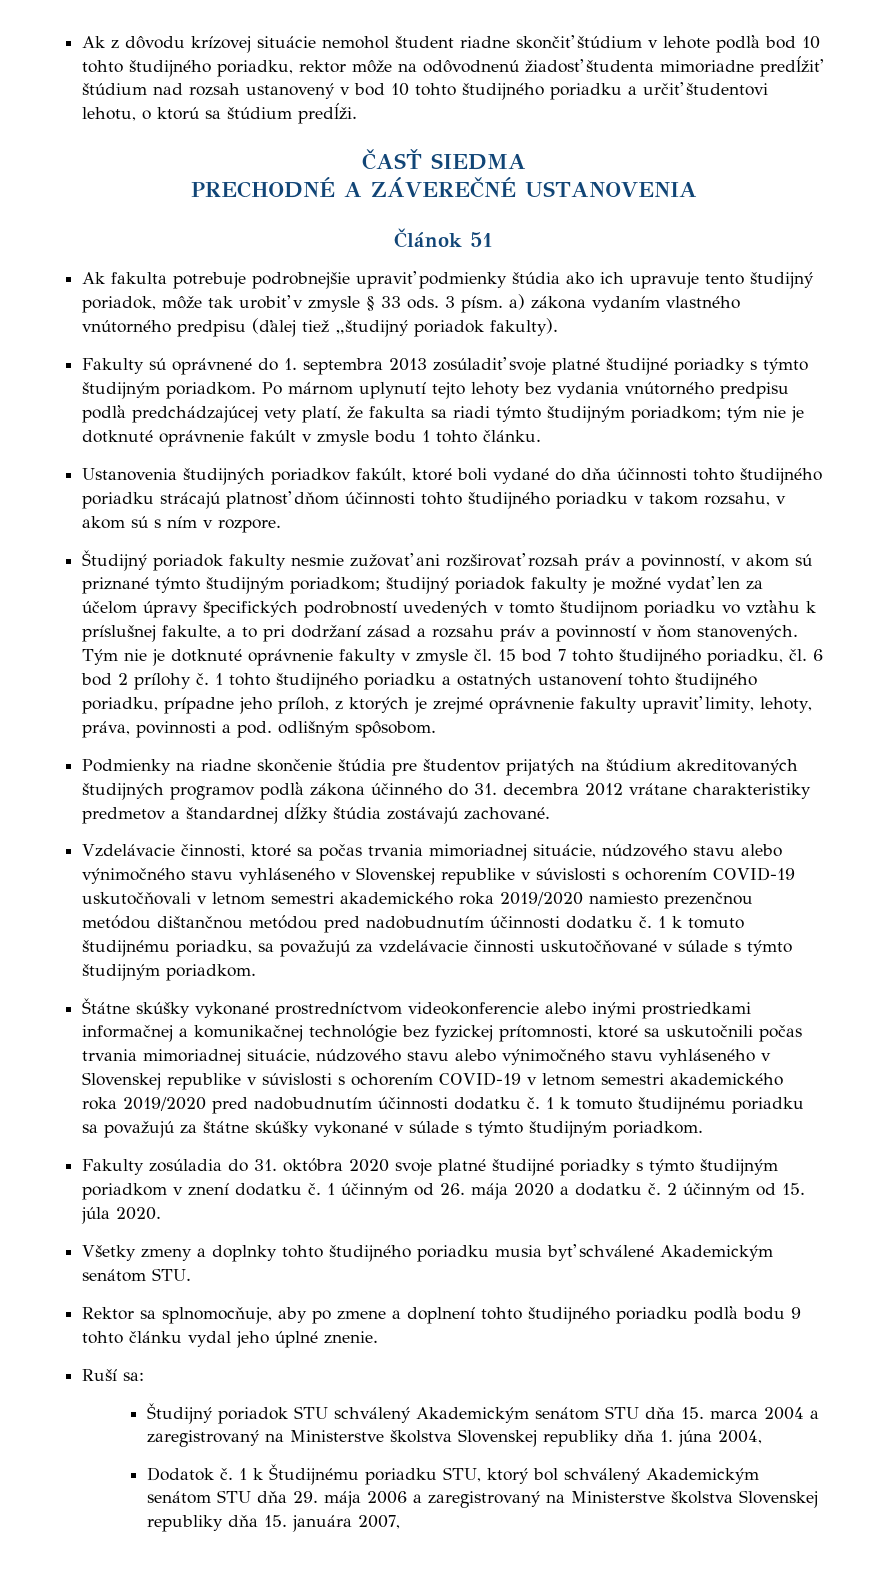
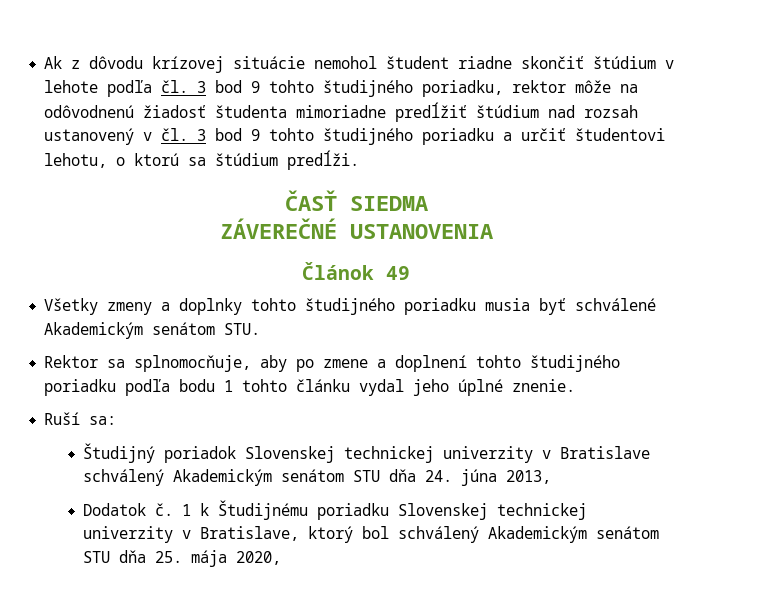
- Ak z dôvodu krízovej situácie nemohol študent riadne skončiť štúdium v lehote podľa bod 10 tohto študijného poriadku, rektor môže na odôvodnenú žiadosť študenta mimoriadne predĺžiť štúdium nad rozsah ustanovený v bod 10 tohto študijného poriadku a určiť študentovi lehotu, o ktorú sa štúdium predĺži.
+ Ak z dôvodu krízovej situácie nemohol študent riadne skončiť štúdium v lehote podľa čl. 3 bod 9 tohto študijného poriadku, rektor môže na odôvodnenú žiadosť študenta mimoriadne predĺžiť štúdium nad rozsah ustanovený v čl. 3 bod 9 tohto študijného poriadku a určiť študentovi lehotu, o ktorú sa štúdium predĺži.
- PRECHODNÉ A ZÁVEREČNÉ USTANOVENIA
+ ZÁVEREČNÉ USTANOVENIA
- Článok 51
- Ak fakulta potrebuje podrobnejšie upraviť podmienky štúdia ako ich upravuje tento študijný poriadok, môže tak urobiť v zmysle § 33 ods. 3 písm. a) zákona vydaním vlastného vnútorného predpisu (ďalej tiež „študijný poriadok fakulty).
- Fakulty sú oprávnené do 1. septembra 2013 zosúladiť svoje platné študijné poriadky s týmto študijným poriadkom. Po márnom uplynutí tejto lehoty bez vydania vnútorného predpisu podľa predchádzajúcej vety platí, že fakulta sa riadi týmto študijným poriadkom; tým nie je dotknuté oprávnenie fakúlt v zmysle bodu 1 tohto článku.
- Ustanovenia študijných poriadkov fakúlt, ktoré boli vydané do dňa účinnosti tohto študijného poriadku strácajú platnosť dňom účinnosti tohto študijného poriadku v takom rozsahu, v akom sú s ním v rozpore.
- Študijný poriadok fakulty nesmie zužovať ani rozširovať rozsah práv a povinností, v akom sú priznané týmto študijným poriadkom; študijný poriadok fakulty je možné vydať len za účelom úpravy špecifických podrobností uvedených v tomto študijnom poriadku vo vzťahu k príslušnej fakulte, a to pri dodržaní zásad a rozsahu práv a povinností v ňom stanovených. Tým nie je dotknuté oprávnenie fakulty v zmysle čl. 15 bod 7 tohto študijného poriadku, čl. 6 bod 2 prílohy č. 1 tohto študijného poriadku a ostatných ustanovení tohto študijného poriadku, prípadne jeho príloh, z ktorých je zrejmé oprávnenie fakulty upraviť limity, lehoty, práva, povinnosti a pod. odlišným spôsobom.
- Podmienky na riadne skončenie štúdia pre študentov prijatých na štúdium akreditovaných študijných programov podľa zákona účinného do 31. decembra 2012 vrátane charakteristiky predmetov a štandardnej dĺžky štúdia zostávajú zachované.
- Vzdelávacie činnosti, ktoré sa počas trvania mimoriadnej situácie, núdzového stavu alebo výnimočného stavu vyhláseného v Slovenskej republike v súvislosti s ochorením COVID-19 uskutočňovali v letnom semestri akademického roka 2019/2020 namiesto prezenčnou metódou dištančnou metódou pred nadobudnutím účinnosti dodatku č. 1 k tomuto študijnému poriadku, sa považujú za vzdelávacie činnosti uskutočňované v súlade s týmto študijným poriadkom.
- Štátne skúšky vykonané prostredníctvom videokonferencie alebo inými prostriedkami informačnej a komunikačnej technológie bez fyzickej prítomnosti, ktoré sa uskutočnili počas trvania mimoriadnej situácie, núdzového stavu alebo výnimočného stavu vyhláseného v Slovenskej republike v súvislosti s ochorením COVID-19 v letnom semestri akademického roka 2019/2020 pred nadobudnutím účinnosti dodatku č. 1 k tomuto študijnému poriadku sa považujú za štátne skúšky vykonané v súlade s týmto študijným poriadkom.
- Fakulty zosúladia do 31. októbra 2020 svoje platné študijné poriadky s týmto študijným poriadkom v znení dodatku č. 1 účinným od 26. mája 2020 a dodatku č. 2 účinným od 15. júla 2020.
+ Článok 49
- Rektor sa splnomocňuje, aby po zmene a doplnení tohto študijného poriadku podľa bodu 9 tohto článku vydal jeho úplné znenie.
+ Rektor sa splnomocňuje, aby po zmene a doplnení tohto študijného poriadku podľa bodu 1 tohto článku vydal jeho úplné znenie.
- Študijný poriadok STU schválený Akademickým senátom STU dňa 15. marca 2004 a zaregistrovaný na Ministerstve školstva Slovenskej republiky dňa 1. júna 2004,
+ Študijný poriadok Slovenskej technickej univerzity v Bratislave schválený Akademickým senátom STU dňa 24. júna 2013,
- 1 k Študijnému poriadku STU, ktorý bol schválený Akademickým senátom STU dňa 29. mája 2006 a zaregistrovaný na Ministerstve školstva Slovenskej republiky dňa 15. januára 2007,
+ 1 k Študijnému poriadku Slovenskej technickej univerzity v Bratislave, ktorý bol schválený Akademickým senátom STU dňa 25. mája 2020,

